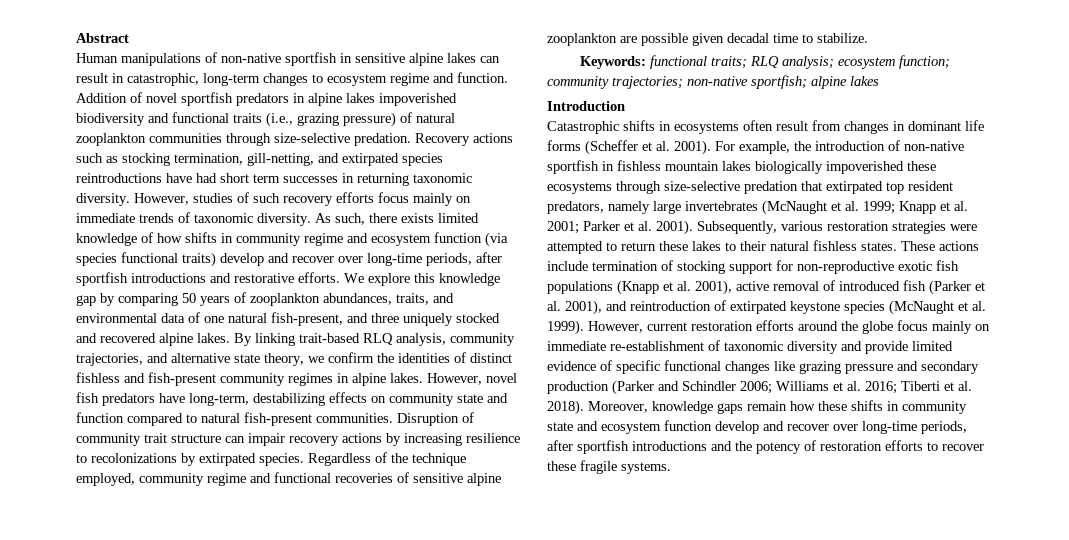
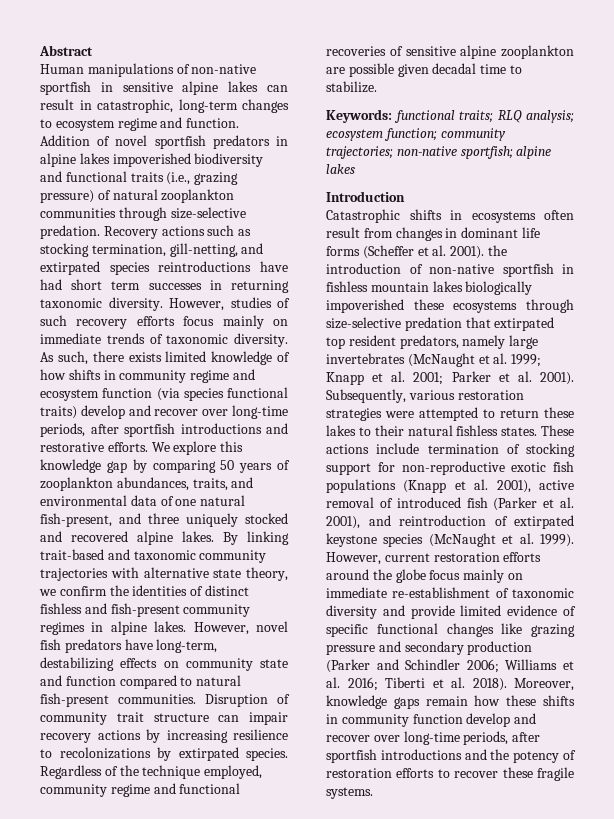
- By linking trait-based RLQ analysis, community trajectories, and alternative state theory, we confirm the identities of distinct fishless and fish-present community regimes in alpine lakes.
+ By linking trait-based and taxonomic community trajectories with alternative state theory, we confirm the identities of distinct fishless and fish-present community regimes in alpine lakes.
- Catastrophic shifts in ecosystems often result from changes in dominant life forms (Scheffer et al. 2001). For example, the introduction of non-native sportfish in fishless mountain lakes biologically impoverished these ecosystems through size-selective predation that extirpated top resident predators, namely large invertebrates (McNaught et al. 1999; Knapp et al. 2001; Parker et al. 2001).
+ Catastrophic shifts in ecosystems often result from changes in dominant life forms (Scheffer et al. 2001). the introduction of non-native sportfish in fishless mountain lakes biologically impoverished these ecosystems through size-selective predation that extirpated top resident predators, namely large invertebrates (McNaught et al. 1999; Knapp et al. 2001; Parker et al. 2001).
- Moreover, knowledge gaps remain how these shifts in community state and ecosystem function develop and recover over long-time periods, after sportfish introductions and the potency of restoration efforts to recover these fragile systems.
+ Moreover, knowledge gaps remain how these shifts in community function develop and recover over long-time periods, after sportfish introductions and the potency of restoration efforts to recover these fragile systems.

